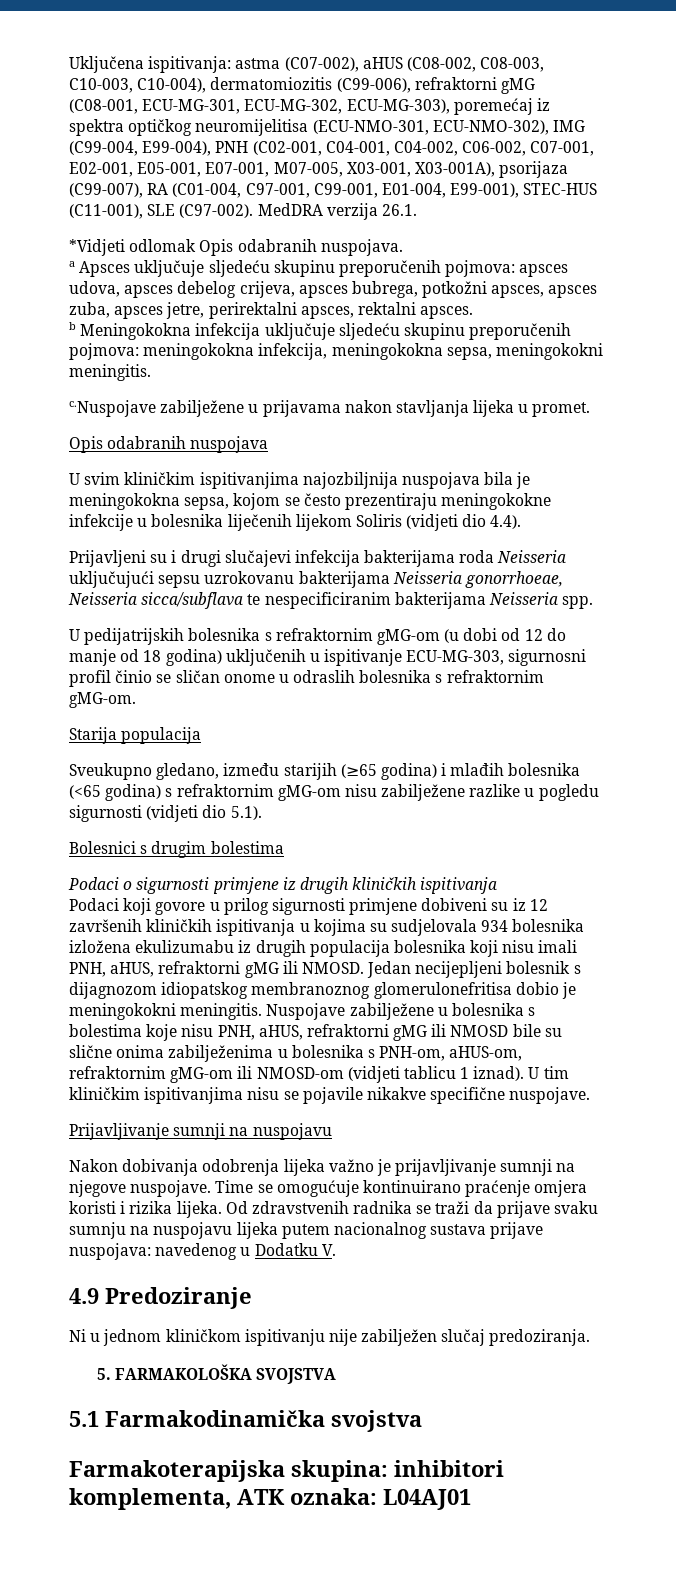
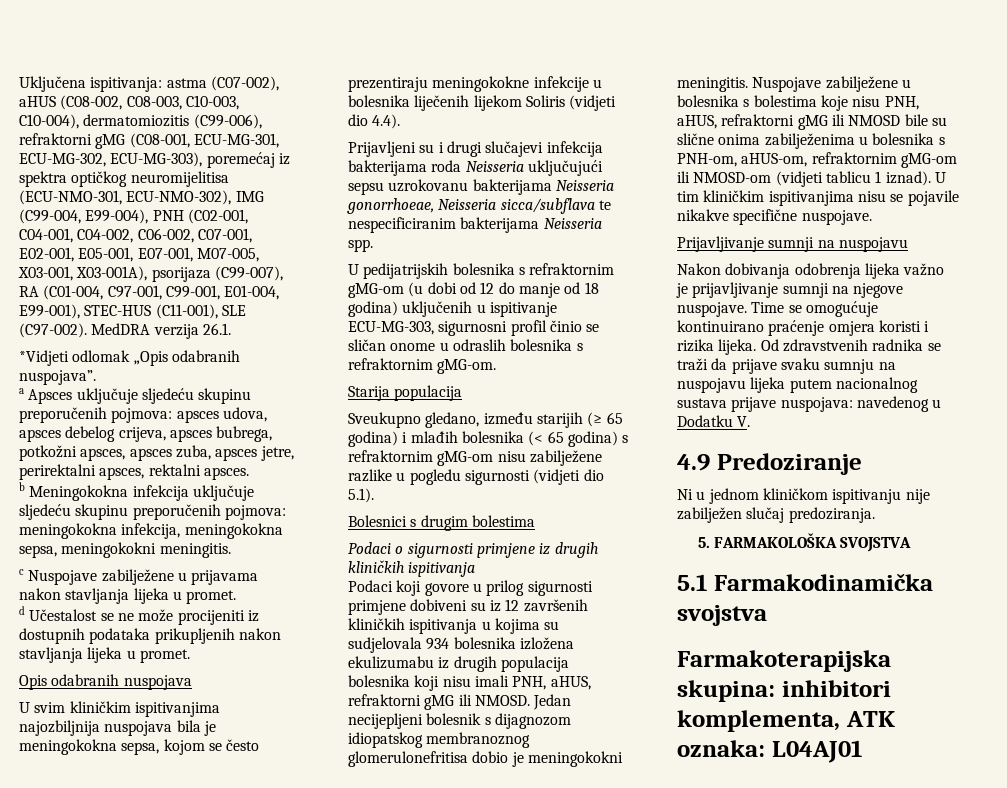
- *Vidjeti odlomak Opis odabranih nuspojava.
+ *Vidjeti odlomak „Opis odabranih nuspojava”.
- c.Nuspojave zabilježene u prijavama nakon stavljanja lijeka u promet.
+ c Nuspojave zabilježene u prijavama nakon stavljanja lijeka u promet.
+ d Učestalost se ne može procijeniti iz dostupnih podataka prikupljenih nakon stavljanja lijeka u promet.
- Sveukupno gledano, između starijih (≥65 godina) i mlađih bolesnika (<65 godina) s refraktornim gMG-om nisu zabilježene razlike u pogledu sigurnosti (vidjeti dio 5.1).
+ Sveukupno gledano, između starijih (≥ 65 godina) i mlađih bolesnika (< 65 godina) s refraktornim gMG-om nisu zabilježene razlike u pogledu sigurnosti (vidjeti dio 5.1).

